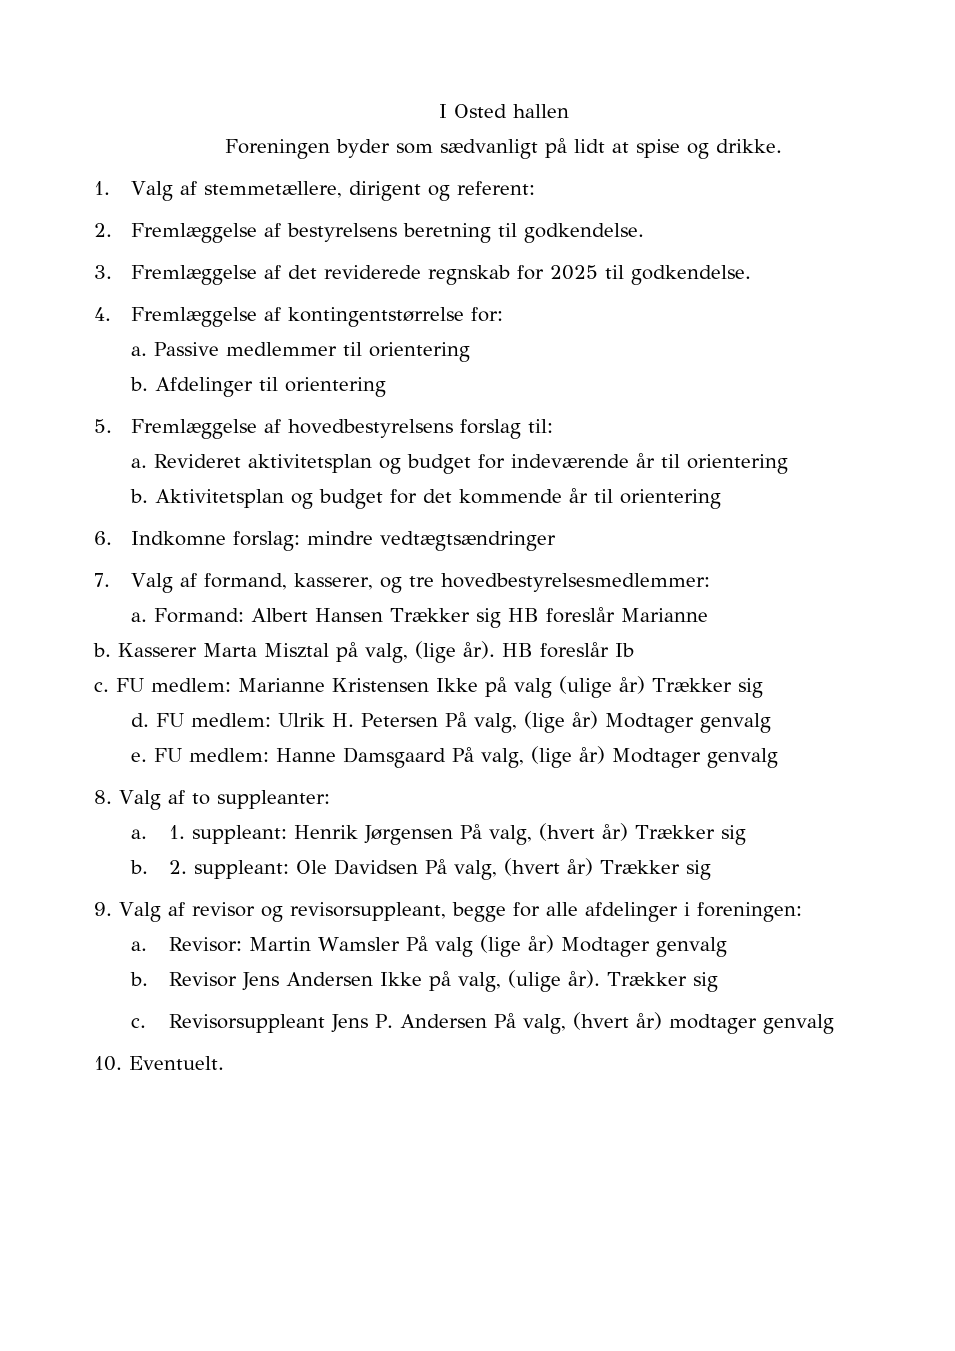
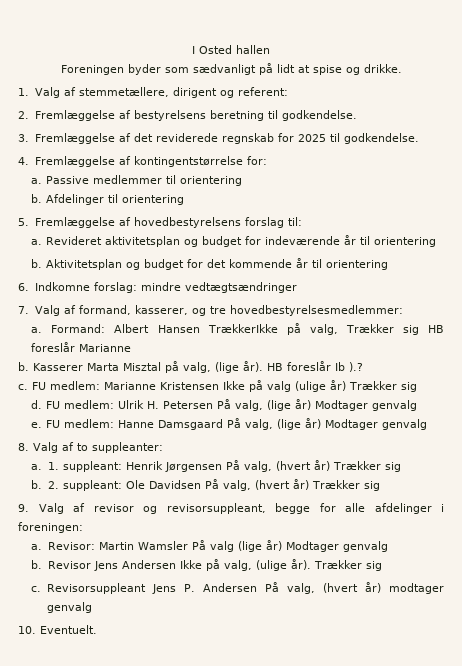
- Formand: Albert Hansen Trækker sig HB foreslår Marianne
+ Formand: Albert Hansen TrækkerIkke på valg, Trækker sig HB foreslår Marianne
- HB foreslår Ib
+ HB foreslår Ib ).?

